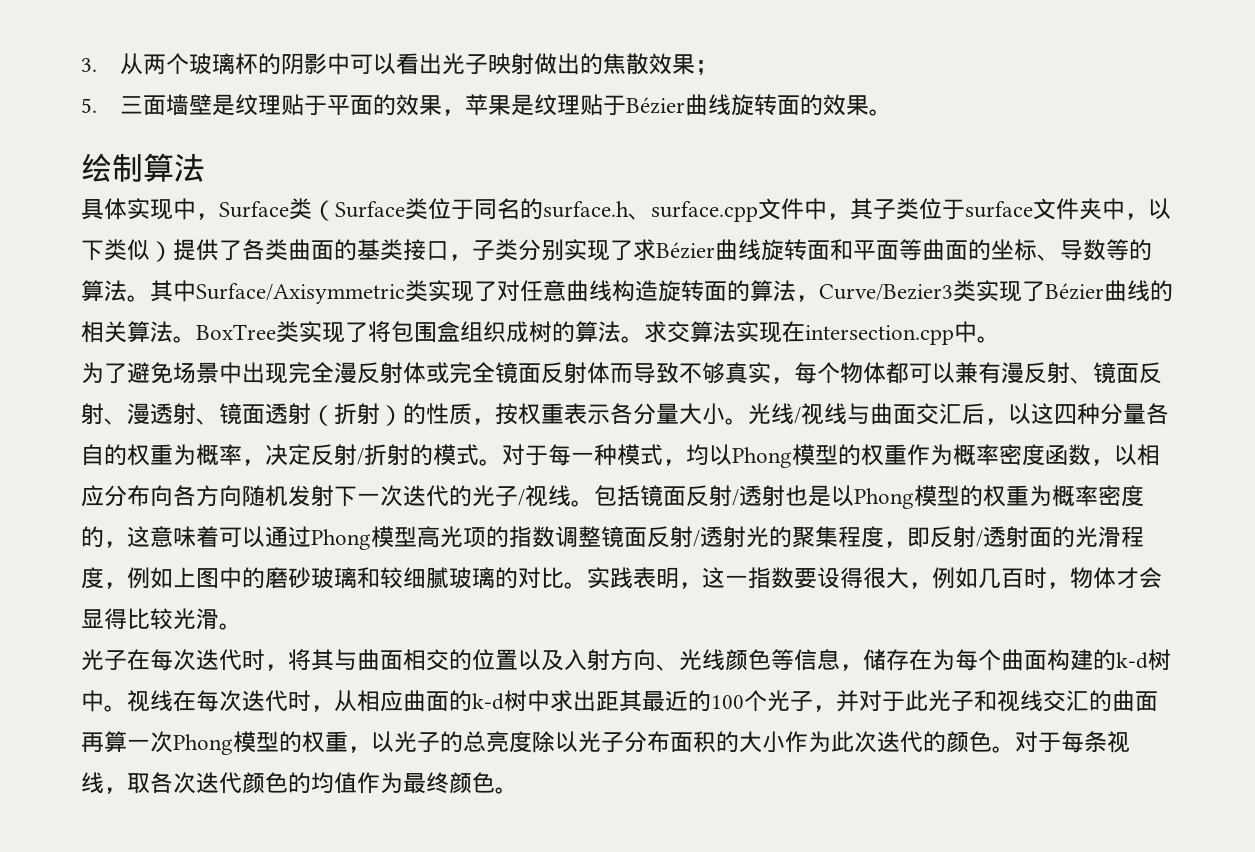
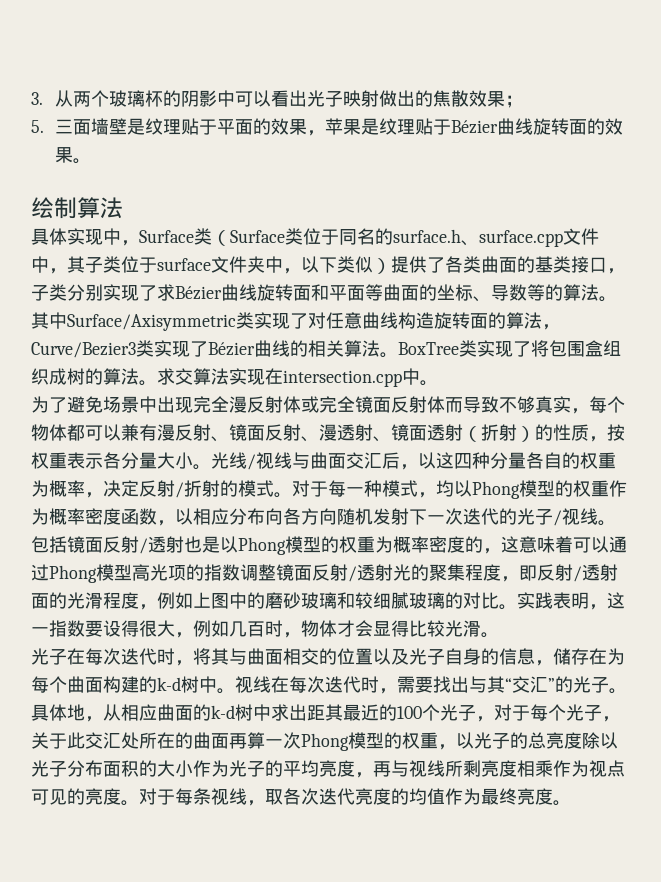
- 光子在每次迭代时，将其与曲面相交的位置以及入射方向、光线颜色等信息，储存在为每个曲面构建的k-d树中。
+ 光子在每次迭代时，将其与曲面相交的位置以及光子自身的信息，储存在为每个曲面构建的k-d树中。
- 视线在每次迭代时，从相应曲面的k-d树中求出距其最近的100个光子，并对于此光子和视线交汇的曲面再算一次Phong模型的权重，以光子的总亮度除以光子分布面积的大小作为此次迭代的颜色。
+ 视线在每次迭代时，需要找出与其“交汇”的光子。具体地，从相应曲面的k-d树中求出距其最近的100个光子，对于每个光子，关于此交汇处所在的曲面再算一次Phong模型的权重，以光子的总亮度除以光子分布面积的大小作为光子的平均亮度，再与视线所剩亮度相乘作为视点可见的亮度。
- 对于每条视线，取各次迭代颜色的均值作为最终颜色。
+ 对于每条视线，取各次迭代亮度的均值作为最终亮度。

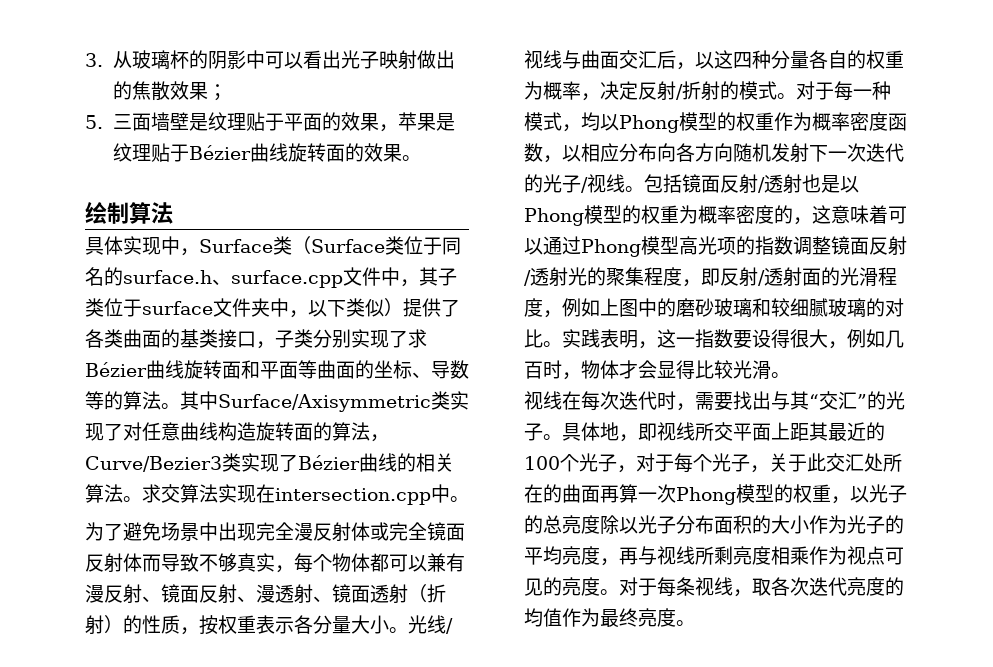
- 3.从两个玻璃杯的阴影中可以看出光子映射做出的焦散效果；
+ 3.从玻璃杯的阴影中可以看出光子映射做出的焦散效果；
- BoxTree类实现了将包围盒组织成树的算法。
- 光子在每次迭代时，将其与曲面相交的位置以及光子自身的信息，储存在为每个曲面构建的k-d树中。
- 具体地，从相应曲面的k-d树中求出距其最近的100个光子，对于每个光子，关于此交汇处所在的曲面再算一次Phong模型的权重，以光子的总亮度除以光子分布面积的大小作为光子的平均亮度，再与视线所剩亮度相乘作为视点可见的亮度。
+ 具体地，即视线所交平面上距其最近的100个光子，对于每个光子，关于此交汇处所在的曲面再算一次Phong模型的权重，以光子的总亮度除以光子分布面积的大小作为光子的平均亮度，再与视线所剩亮度相乘作为视点可见的亮度。

